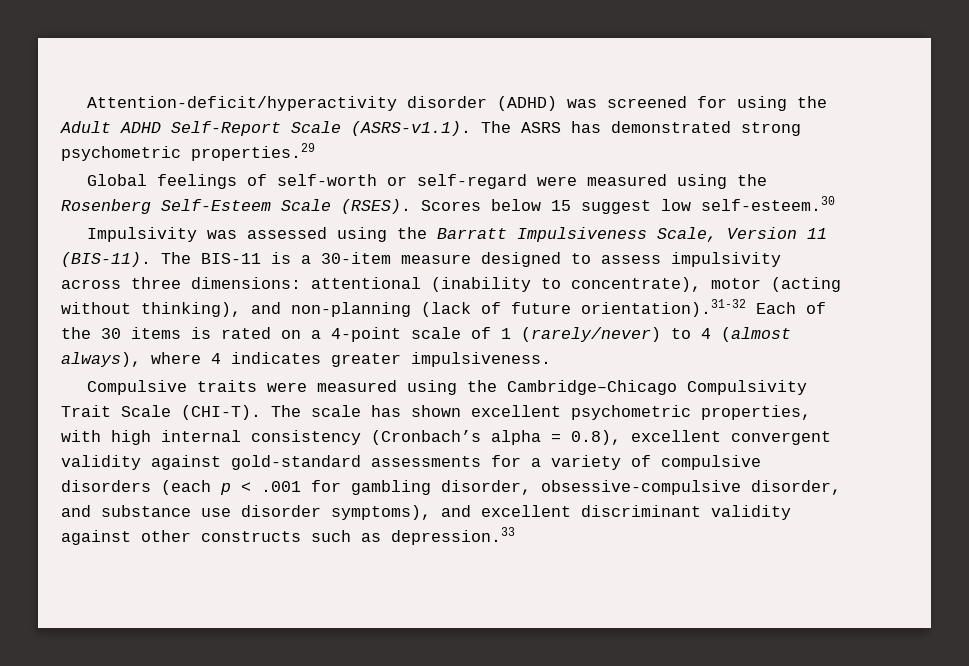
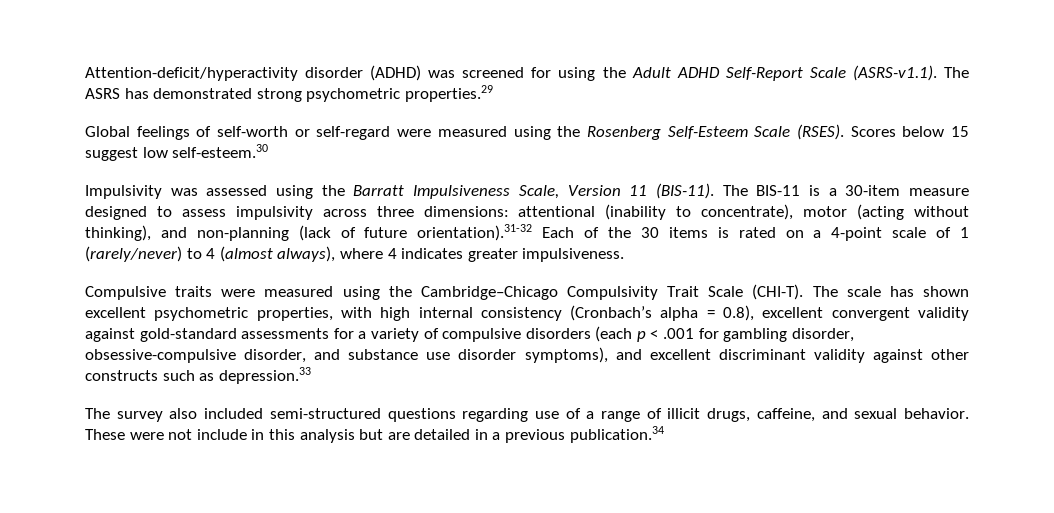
+ The survey also included semi-structured questions regarding use of a range of illicit drugs, caffeine, and sexual behavior. These were not include in this analysis but are detailed in a previous publication.34

